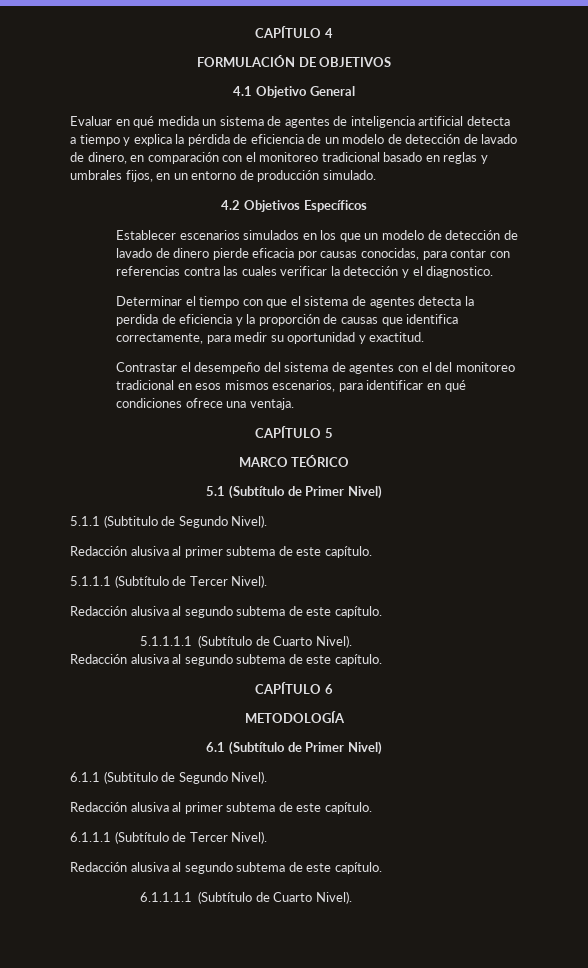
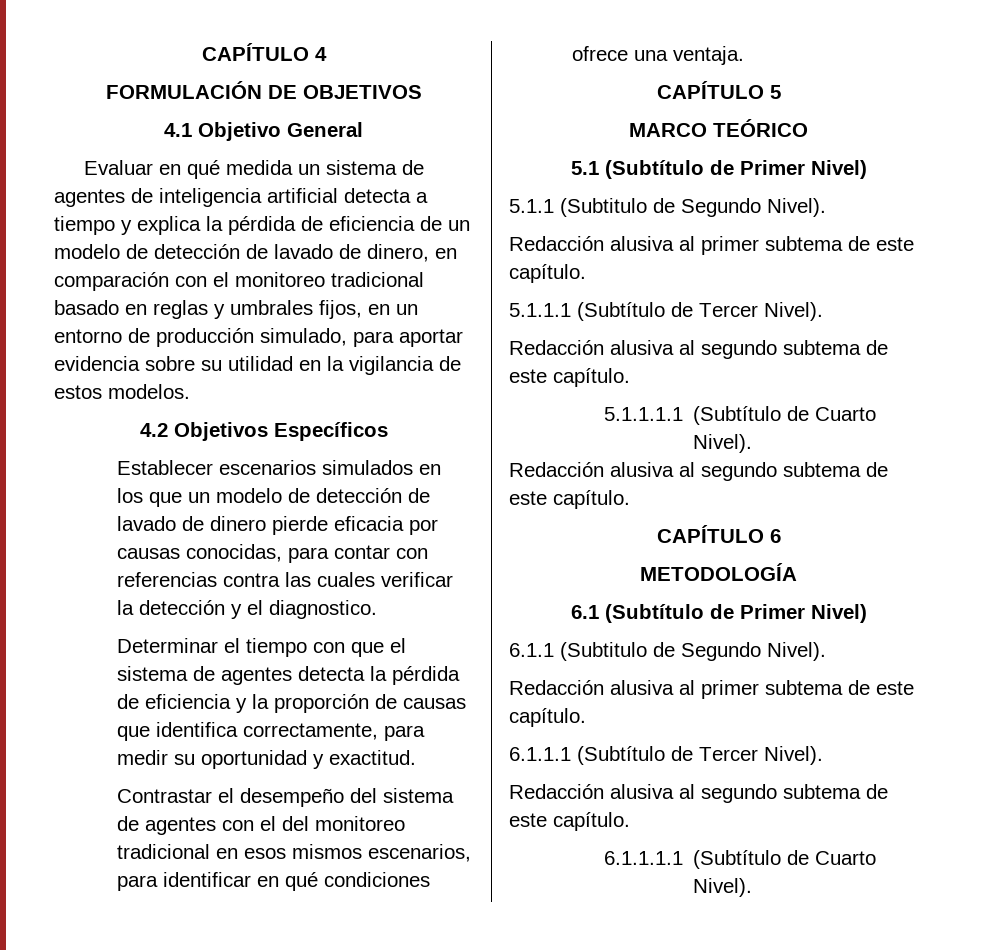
- Evaluar en qué medida un sistema de agentes de inteligencia artificial detecta a tiempo y explica la pérdida de eficiencia de un modelo de detección de lavado de dinero, en comparación con el monitoreo tradicional basado en reglas y umbrales fijos, en un entorno de producción simulado.
+ Evaluar en qué medida un sistema de agentes de inteligencia artificial detecta a tiempo y explica la pérdida de eficiencia de un modelo de detección de lavado de dinero, en comparación con el monitoreo tradicional basado en reglas y umbrales fijos, en un entorno de producción simulado, para aportar evidencia sobre su utilidad en la vigilancia de estos modelos.
- Determinar el tiempo con que el sistema de agentes detecta la perdida de eficiencia y la proporción de causas que identifica correctamente, para medir su oportunidad y exactitud.
+ Determinar el tiempo con que el sistema de agentes detecta la pérdida de eficiencia y la proporción de causas que identifica correctamente, para medir su oportunidad y exactitud.

